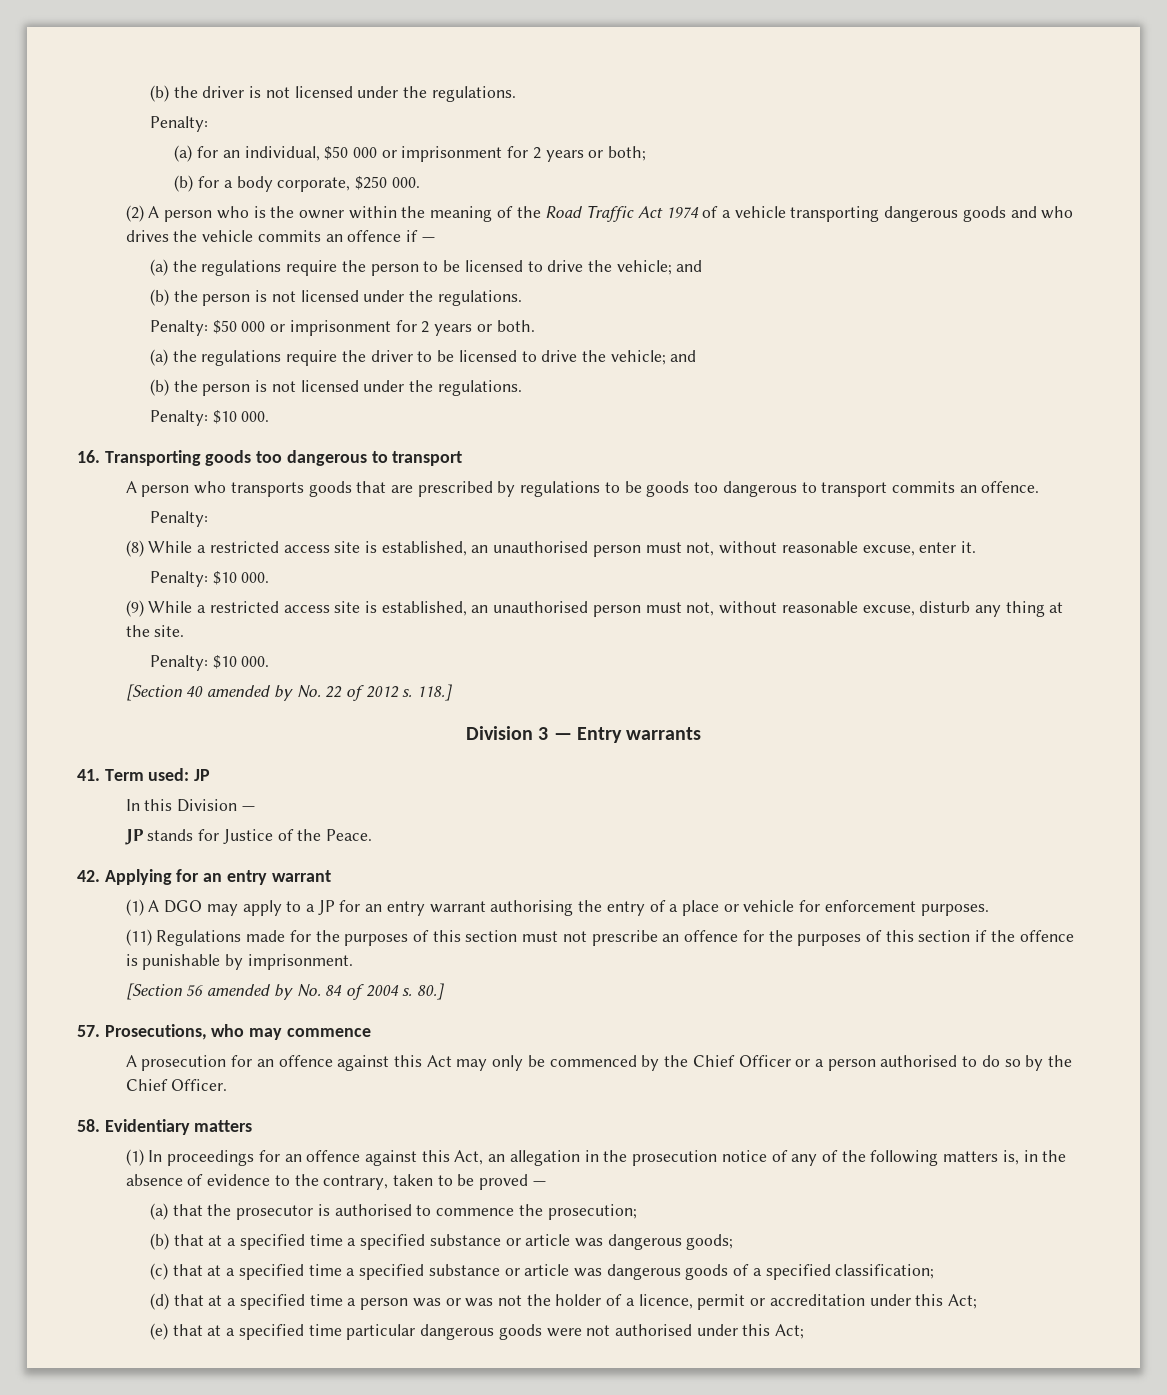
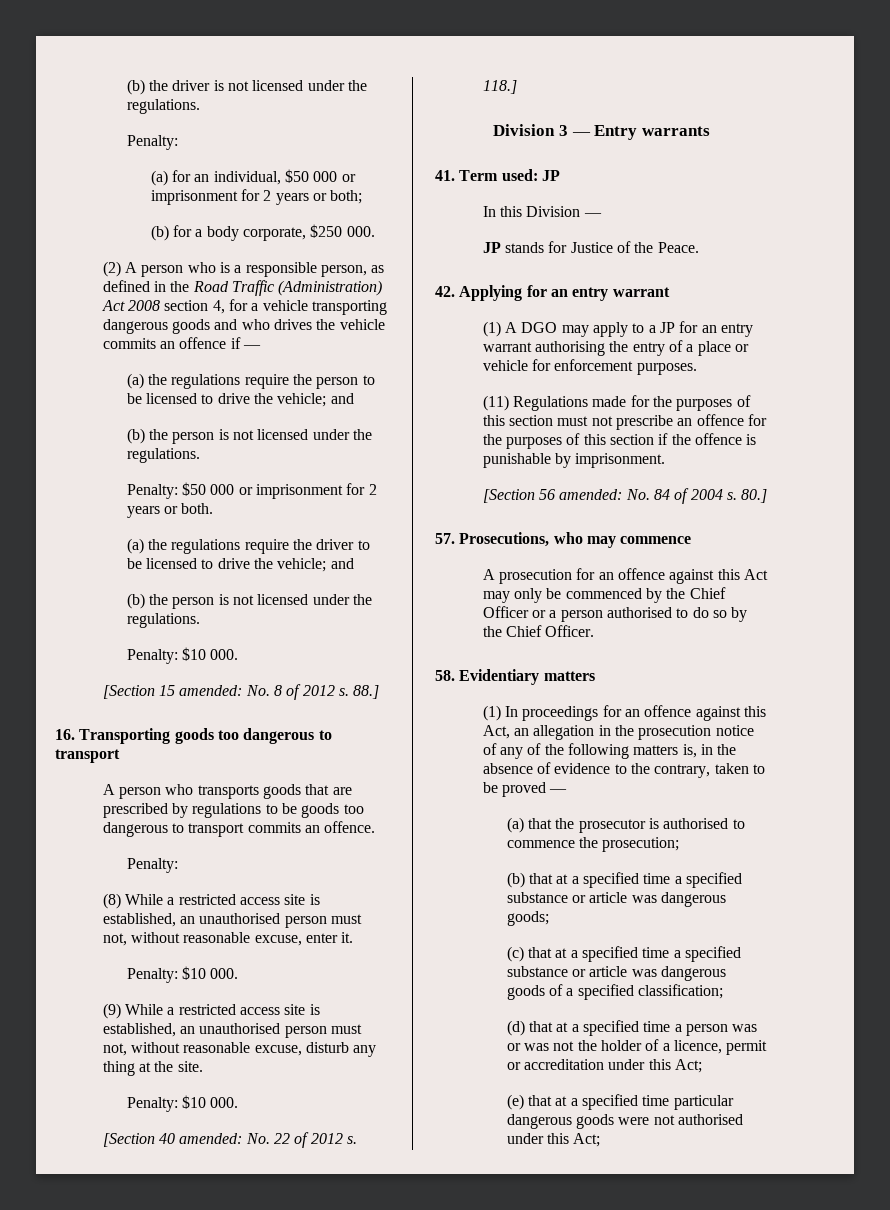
- (2) A person who is the owner within the meaning of the Road Traffic Act 1974 of a vehicle transporting dangerous goods and who drives the vehicle commits an offence if —
+ (2) A person who is a responsible person, as defined in the Road Traffic (Administration) Act 2008 section 4, for a vehicle transporting dangerous goods and who drives the vehicle commits an offence if —
+ [Section 15 amended: No. 8 of 2012 s. 88.]
- [Section 40 amended by No. 22 of 2012 s.
+ [Section 40 amended: No. 22 of 2012 s.
- [Section 56 amended by No. 84 of 2004 s.
+ [Section 56 amended: No. 84 of 2004 s.

